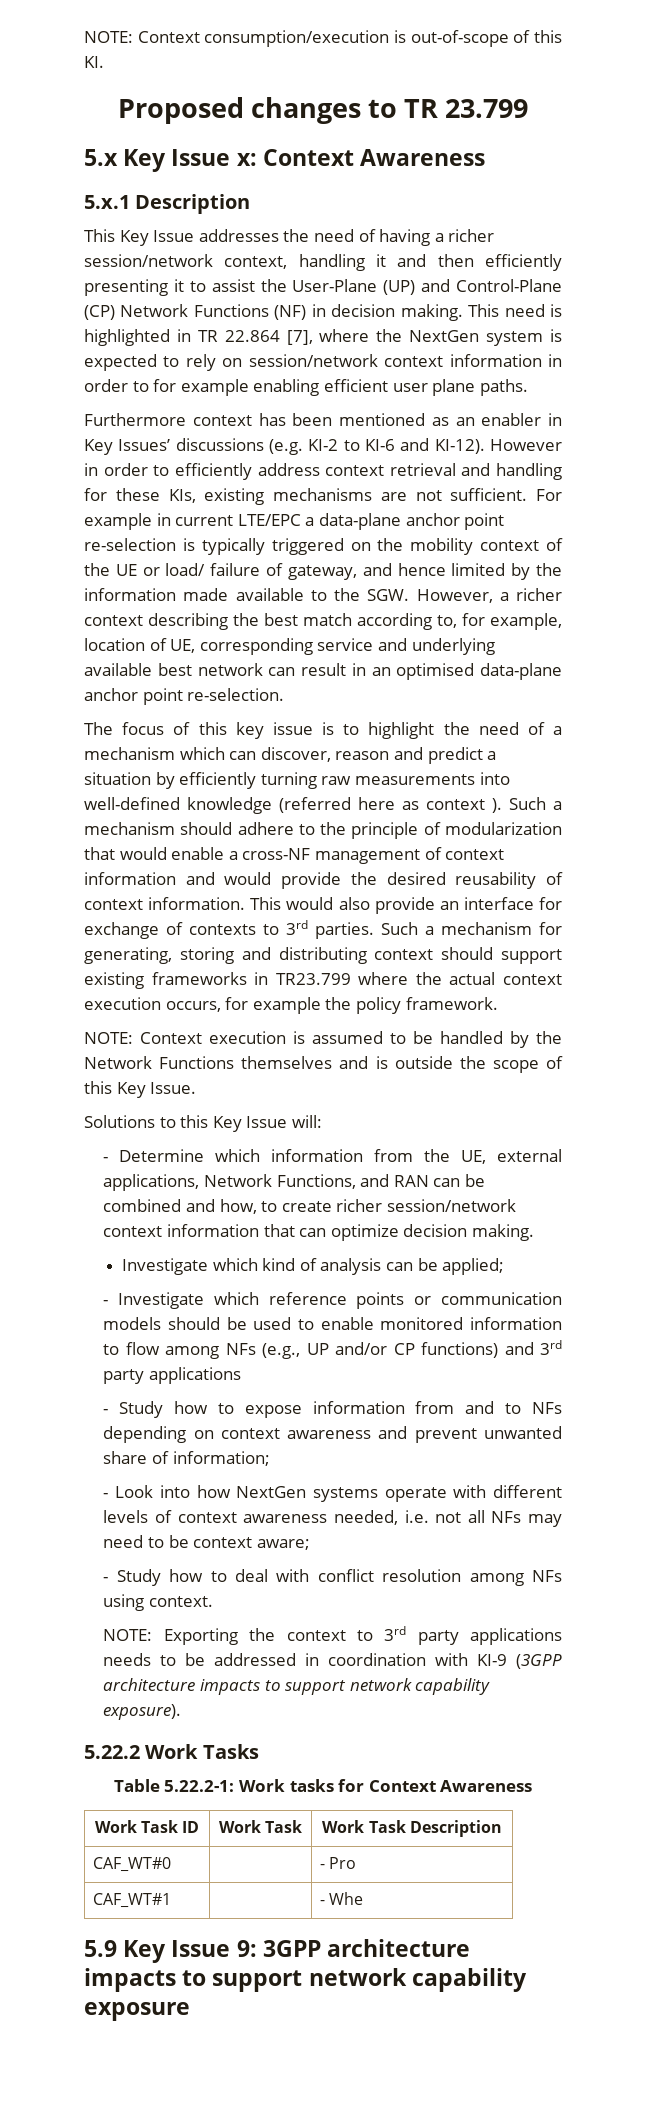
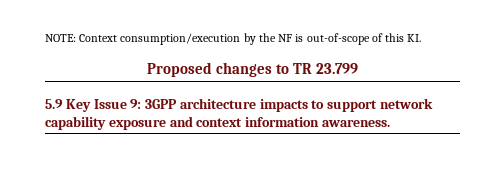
- NOTE: Context consumption/execution is out-of-scope of this KI.
+ NOTE: Context consumption/execution by the NF is out-of-scope of this KI.
- 5.x Key Issue x: Context Awareness
- 5.x.1 Description
- This Key Issue addresses the need of having a richer session/network context, handling it and then efficiently presenting it to assist the User-Plane (UP) and Control-Plane (CP) Network Functions (NF) in decision making. This need is highlighted in TR 22.864 [7], where the NextGen system is expected to rely on session/network context information in order to for example enabling efficient user plane paths.
- Furthermore context has been mentioned as an enabler in Key Issues’ discussions (e.g. KI-2 to KI-6 and KI-12). However in order to efficiently address context retrieval and handling for these KIs, existing mechanisms are not sufficient. For example in current LTE/EPC a data-plane anchor point re-selection is typically triggered on the mobility context of the UE or load/ failure of gateway, and hence limited by the information made available to the SGW. However, a richer context describing the best match according to, for example, location of UE, corresponding service and underlying available best network can result in an optimised data-plane anchor point re-selection.
- The focus of this key issue is to highlight the need of a mechanism which can discover, reason and predict a situation by efficiently turning raw measurements into well-defined knowledge (referred here as context ). Such a mechanism should adhere to the principle of modularization that would enable a cross-NF management of context information and would provide the desired reusability of context information. This would also provide an interface for exchange of contexts to 3rd parties. Such a mechanism for generating, storing and distributing context should support existing frameworks in TR23.799 where the actual context execution occurs, for example the policy framework.
- NOTE: Context execution is assumed to be handled by the Network Functions themselves and is outside the scope of this Key Issue.
- Solutions to this Key Issue will:
- - Determine which information from the UE, external applications, Network Functions, and RAN can be combined and how, to create richer session/network context information that can optimize decision making.
- Investigate which kind of analysis can be applied;
- - Investigate which reference points or communication models should be used to enable monitored information to flow among NFs (e.g., UP and/or CP functions) and 3rd party applications
- - Study how to expose information from and to NFs depending on context awareness and prevent unwanted share of information;
- - Look into how NextGen systems operate with different levels of context awareness needed, i.e. not all NFs may need to be context aware;
- - Study how to deal with conflict resolution among NFs using context.
- NOTE: Exporting the context to 3rd party applications needs to be addressed in coordination with KI-9 (3GPP architecture impacts to support network capability exposure).
- 5.22.2 Work Tasks
- Table 5.22.2-1: Work tasks for Context Awareness
- Work Task ID | Work Task | Work Task Description
- CAF_WT#0 | | - Pro
- CAF_WT#1 | | - Whe
- 5.9 Key Issue 9: 3GPP architecture impacts to support network capability exposure
+ 5.9 Key Issue 9: 3GPP architecture impacts to support network capability exposure and context information awareness.

